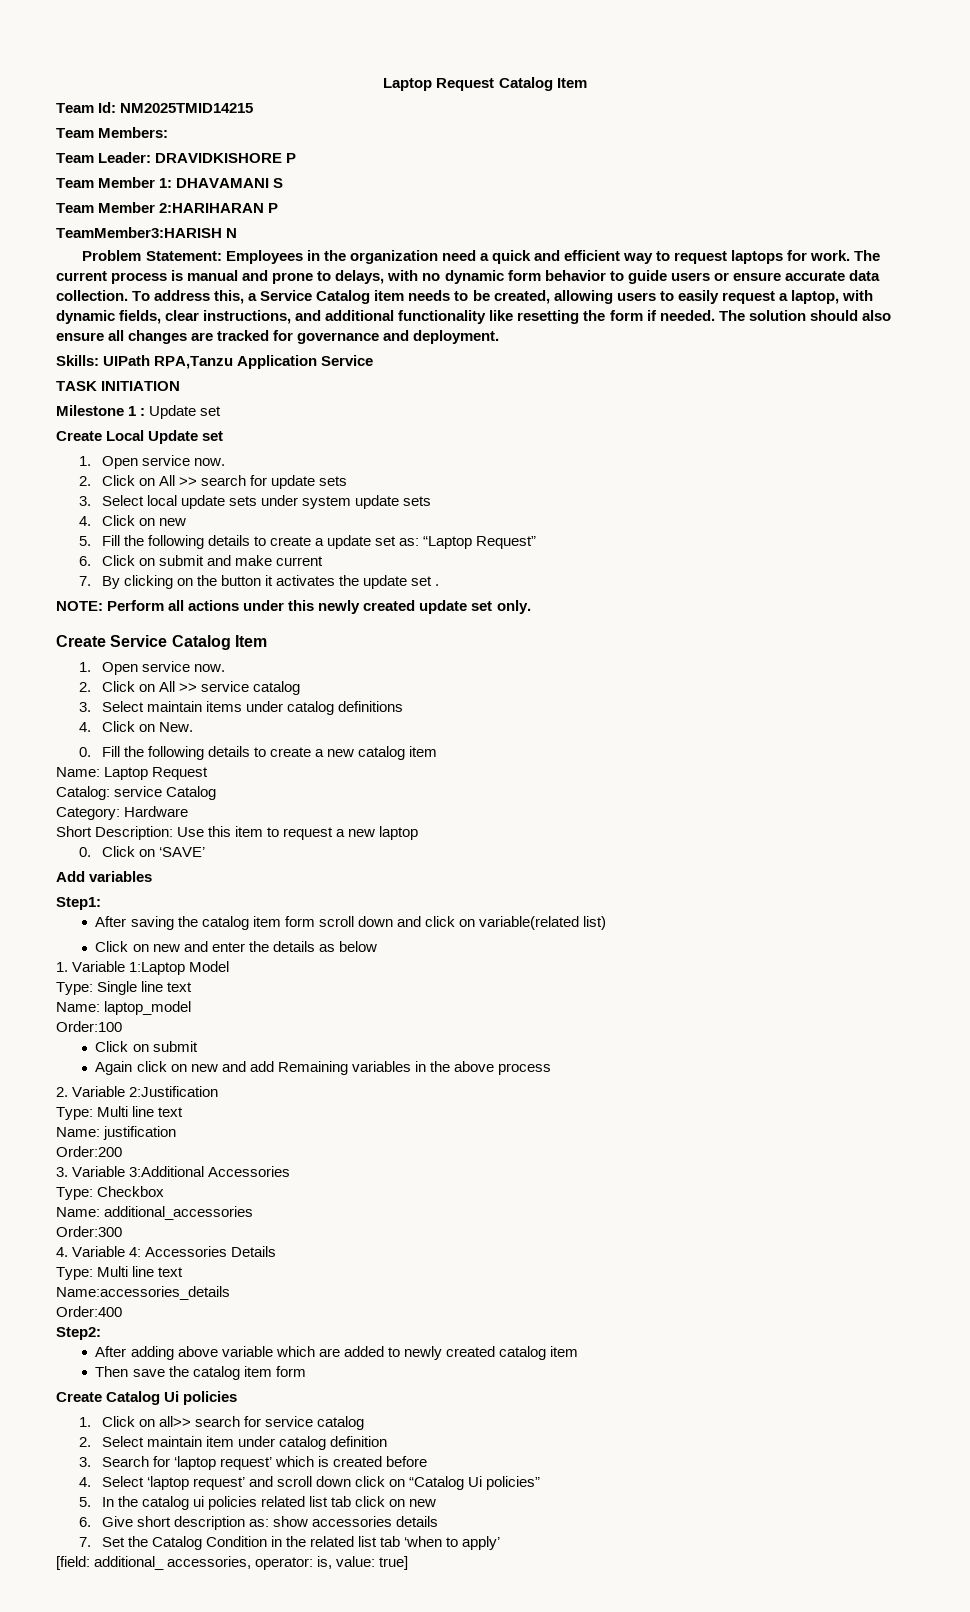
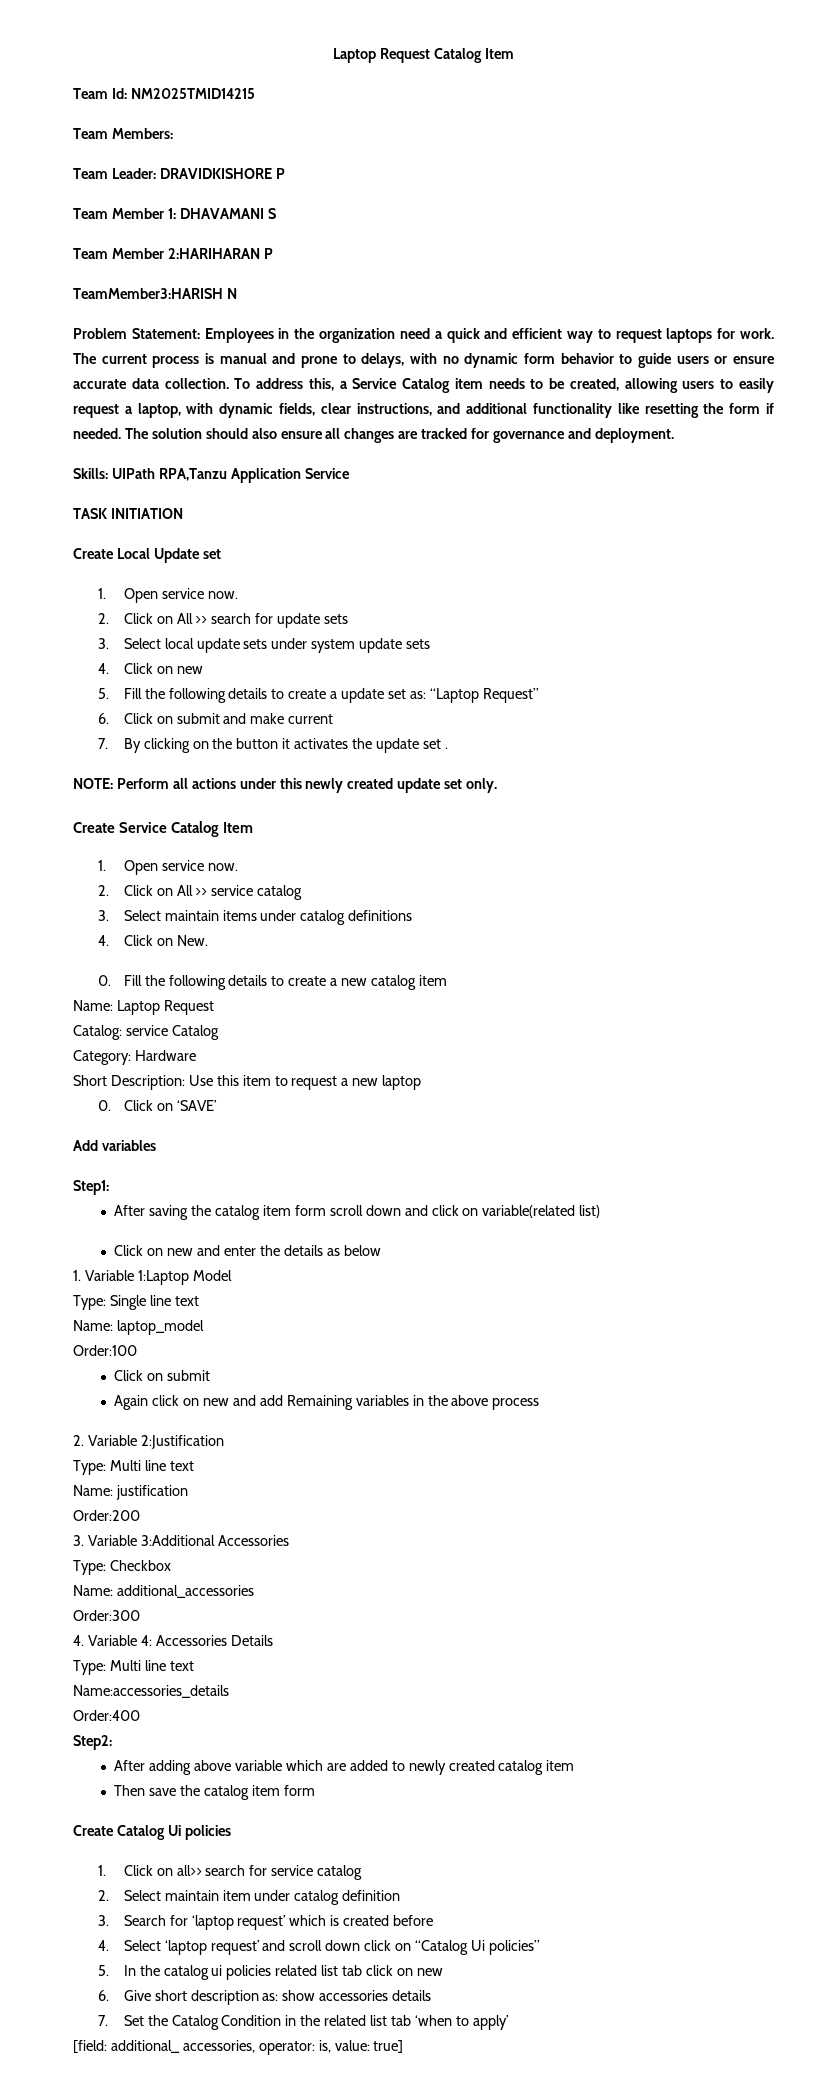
- Milestone 1 : Update set

